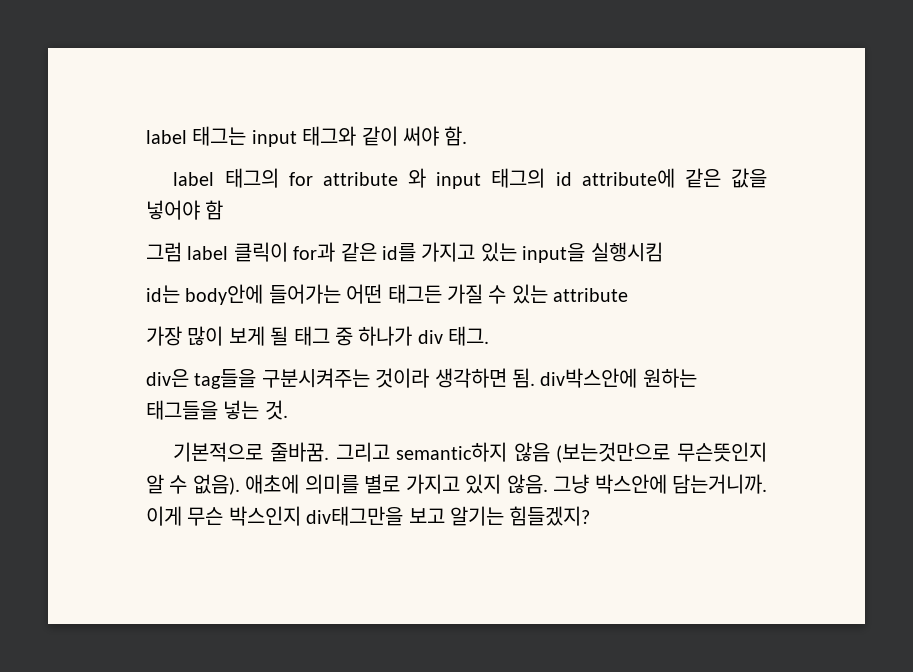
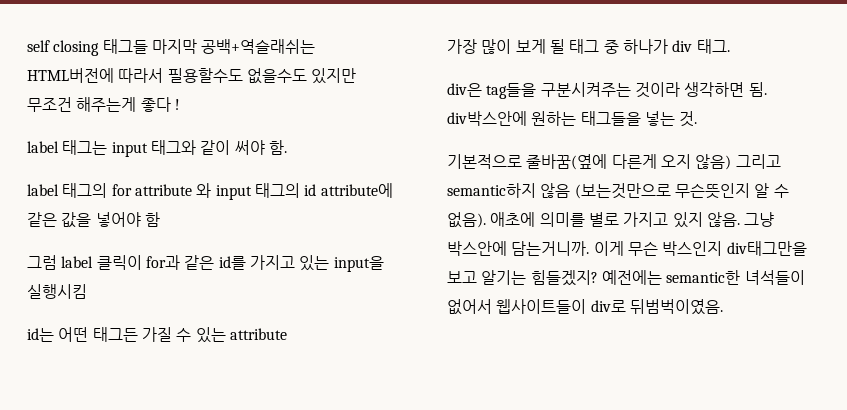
+ self closing 태그들 마지막 공백+역슬래쉬는 HTML버전에 따라서 필용할수도 없을수도 있지만 무조건 해주는게 좋다 !
- id는 body안에 들어가는 어떤 태그든 가질 수 있는 attribute
+ id는 어떤 태그든 가질 수 있는 attribute
- 기본적으로 줄바꿈. 그리고 semantic하지 않음 (보는것만으로 무슨뜻인지 알 수 없음).
+ 기본적으로 줄바꿈(옆에 다른게 오지 않음) 그리고 semantic하지 않음 (보는것만으로 무슨뜻인지 알 수 없음).
+ 예전에는 semantic한 녀석들이 없어서 웹사이트들이 div로 뒤범벅이였음.

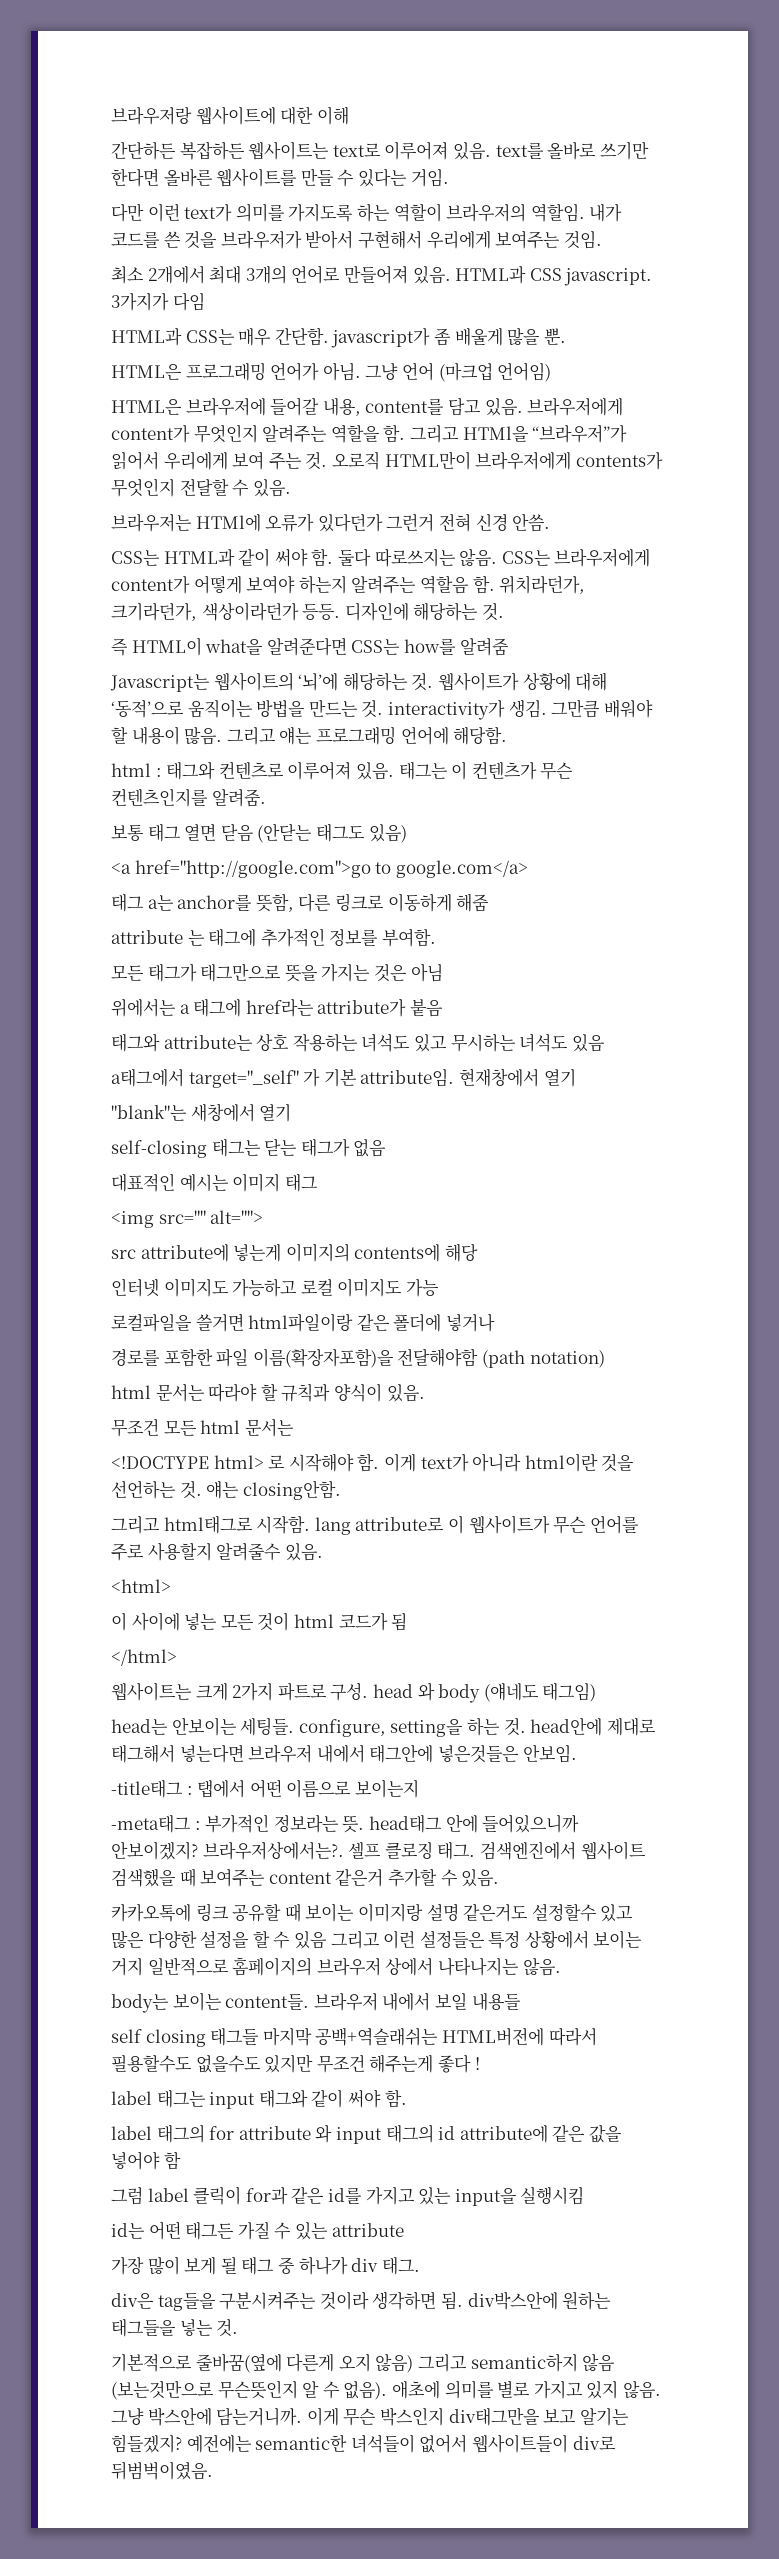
+ 브라우저랑 웹사이트에 대한 이해
+ 간단하든 복잡하든 웹사이트는 text로 이루어져 있음. text를 올바로 쓰기만 한다면 올바른 웹사이트를 만들 수 있다는 거임.
+ 다만 이런 text가 의미를 가지도록 하는 역할이 브라우저의 역할임. 내가 코드를 쓴 것을 브라우저가 받아서 구현해서 우리에게 보여주는 것임.
+ 최소 2개에서 최대 3개의 언어로 만들어져 있음. HTML과 CSS javascript. 3가지가 다임
+ HTML과 CSS는 매우 간단함. javascript가 좀 배울게 많을 뿐.
+ HTML은 프로그래밍 언어가 아님. 그냥 언어 (마크업 언어임)
+ HTML은 브라우저에 들어갈 내용, content를 담고 있음. 브라우저에게 content가 무엇인지 알려주는 역할을 함. 그리고 HTMl을 “브라우저”가 읽어서 우리에게 보여 주는 것. 오로직 HTML만이 브라우저에게 contents가 무엇인지 전달할 수 있음.
+ 브라우저는 HTMl에 오류가 있다던가 그런거 전혀 신경 안씀.
+ CSS는 HTML과 같이 써야 함. 둘다 따로쓰지는 않음. CSS는 브라우저에게 content가 어떻게 보여야 하는지 알려주는 역할음 함. 위치라던가, 크기라던가, 색상이라던가 등등. 디자인에 해당하는 것.
+ 즉 HTML이 what을 알려준다면 CSS는 how를 알려줌
+ Javascript는 웹사이트의 ‘뇌’에 해당하는 것. 웹사이트가 상황에 대해 ‘동적’으로 움직이는 방법을 만드는 것. interactivity가 생김. 그만큼 배워야 할 내용이 많음. 그리고 얘는 프로그래밍 언어에 해당함.
+ html : 태그와 컨텐츠로 이루어져 있음. 태그는 이 컨텐츠가 무슨 컨텐츠인지를 알려줌.
+ 보통 태그 열면 닫음 (안닫는 태그도 있음)
+ <a href="http://google.com">go to google.com</a>
+ 태그 a는 anchor를 뜻함, 다른 링크로 이동하게 해줌
+ attribute 는 태그에 추가적인 정보를 부여함.
+ 모든 태그가 태그만으로 뜻을 가지는 것은 아님
+ 위에서는 a 태그에 href라는 attribute가 붙음
+ 태그와 attribute는 상호 작용하는 녀석도 있고 무시하는 녀석도 있음
+ a태그에서 target="_self" 가 기본 attribute임. 현재창에서 열기
+ "blank"는 새창에서 열기
+ self-closing 태그는 닫는 태그가 없음
+ 대표적인 예시는 이미지 태그
+ <img src="" alt="">
+ src attribute에 넣는게 이미지의 contents에 해당
+ 인터넷 이미지도 가능하고 로컬 이미지도 가능
+ 로컬파일을 쓸거면 html파일이랑 같은 폴더에 넣거나
+ 경로를 포함한 파일 이름(확장자포함)을 전달해야함 (path notation)
+ html 문서는 따라야 할 규칙과 양식이 있음.
+ 무조건 모든 html 문서는
+ <!DOCTYPE html> 로 시작해야 함. 이게 text가 아니라 html이란 것을 선언하는 것. 얘는 closing안함.
+ 그리고 html태그로 시작함. lang attribute로 이 웹사이트가 무슨 언어를 주로 사용할지 알려줄수 있음.
+ <html>
+ 이 사이에 넣는 모든 것이 html 코드가 됨
+ </html>
+ 웹사이트는 크게 2가지 파트로 구성. head 와 body (얘네도 태그임)
+ head는 안보이는 세팅들. configure, setting을 하는 것. head안에 제대로 태그해서 넣는다면 브라우저 내에서 태그안에 넣은것들은 안보임.
+ -title태그 : 탭에서 어떤 이름으로 보이는지
+ -meta태그 : 부가적인 정보라는 뜻. head태그 안에 들어있으니까 안보이겠지? 브라우저상에서는?. 셀프 클로징 태그. 검색엔진에서 웹사이트 검색했을 때 보여주는 content 같은거 추가할 수 있음.
+ 카카오톡에 링크 공유할 때 보이는 이미지랑 설명 같은거도 설정할수 있고 많은 다양한 설정을 할 수 있음 그리고 이런 설정들은 특정 상황에서 보이는 거지 일반적으로 홈페이지의 브라우저 상에서 나타나지는 않음.
+ body는 보이는 content들. 브라우저 내에서 보일 내용들

